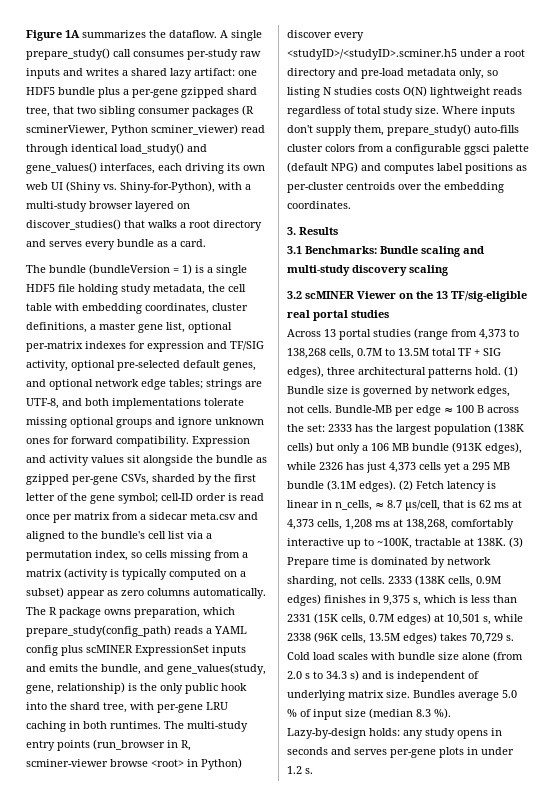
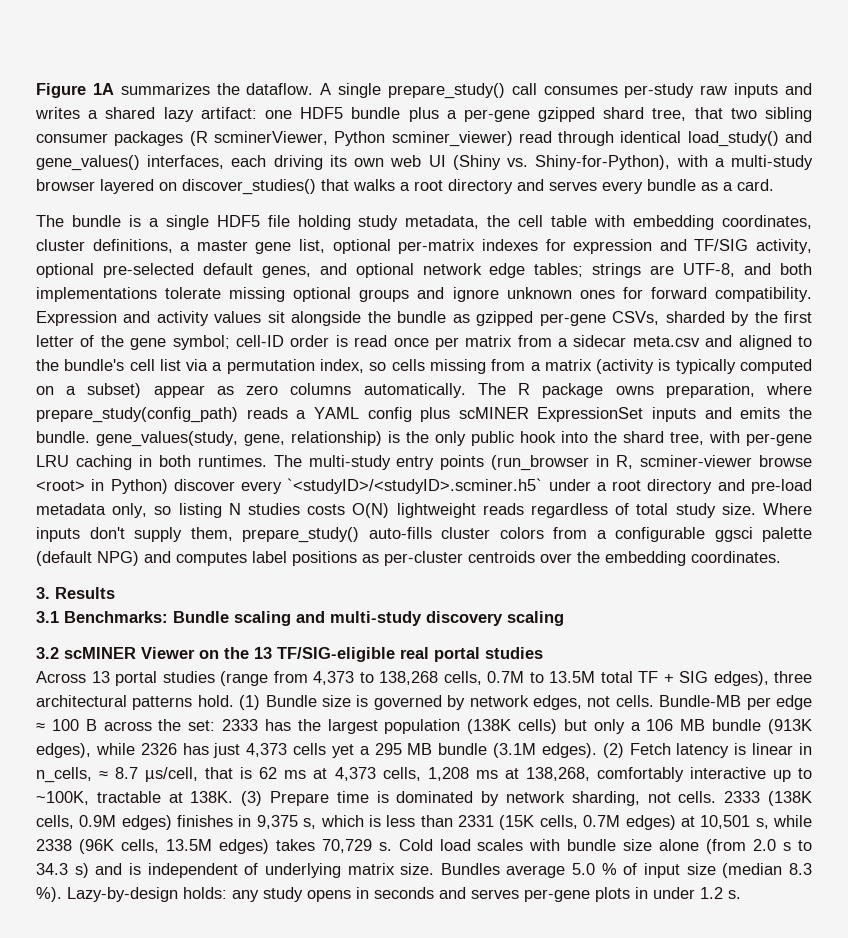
- The bundle (bundleVersion = 1) is a single HDF5 file holding study metadata, the cell table with embedding coordinates, cluster definitions, a master gene list, optional per-matrix indexes for expression and TF/SIG activity, optional pre-selected default genes, and optional network edge tables; strings are UTF-8, and both implementations tolerate missing optional groups and ignore unknown ones for forward compatibility.
+ The bundle is a single HDF5 file holding study metadata, the cell table with embedding coordinates, cluster definitions, a master gene list, optional per-matrix indexes for expression and TF/SIG activity, optional pre-selected default genes, and optional network edge tables; strings are UTF-8, and both implementations tolerate missing optional groups and ignore unknown ones for forward compatibility.
- The R package owns preparation, which prepare_study(config_path) reads a YAML config plus scMINER ExpressionSet inputs and emits the bundle, and gene_values(study, gene, relationship) is the only public hook into the shard tree, with per-gene LRU caching in both runtimes.
+ The R package owns preparation, where prepare_study(config_path) reads a YAML config plus scMINER ExpressionSet inputs and emits the bundle. gene_values(study, gene, relationship) is the only public hook into the shard tree, with per-gene LRU caching in both runtimes.
- The multi-study entry points (run_browser in R, scminer-viewer browse <root> in Python) discover every <studyID>/<studyID>.scminer.h5 under a root directory and pre-load metadata only, so listing N studies costs O(N) lightweight reads regardless of total study size.
+ The multi-study entry points (run_browser in R, scminer-viewer browse <root> in Python) discover every `<studyID>/<studyID>.scminer.h5` under a root directory and pre-load metadata only, so listing N studies costs O(N) lightweight reads regardless of total study size.
- 3.2 scMINER Viewer on the 13 TF/sig-eligible real portal studies
+ 3.2 scMINER Viewer on the 13 TF/SIG-eligible real portal studies

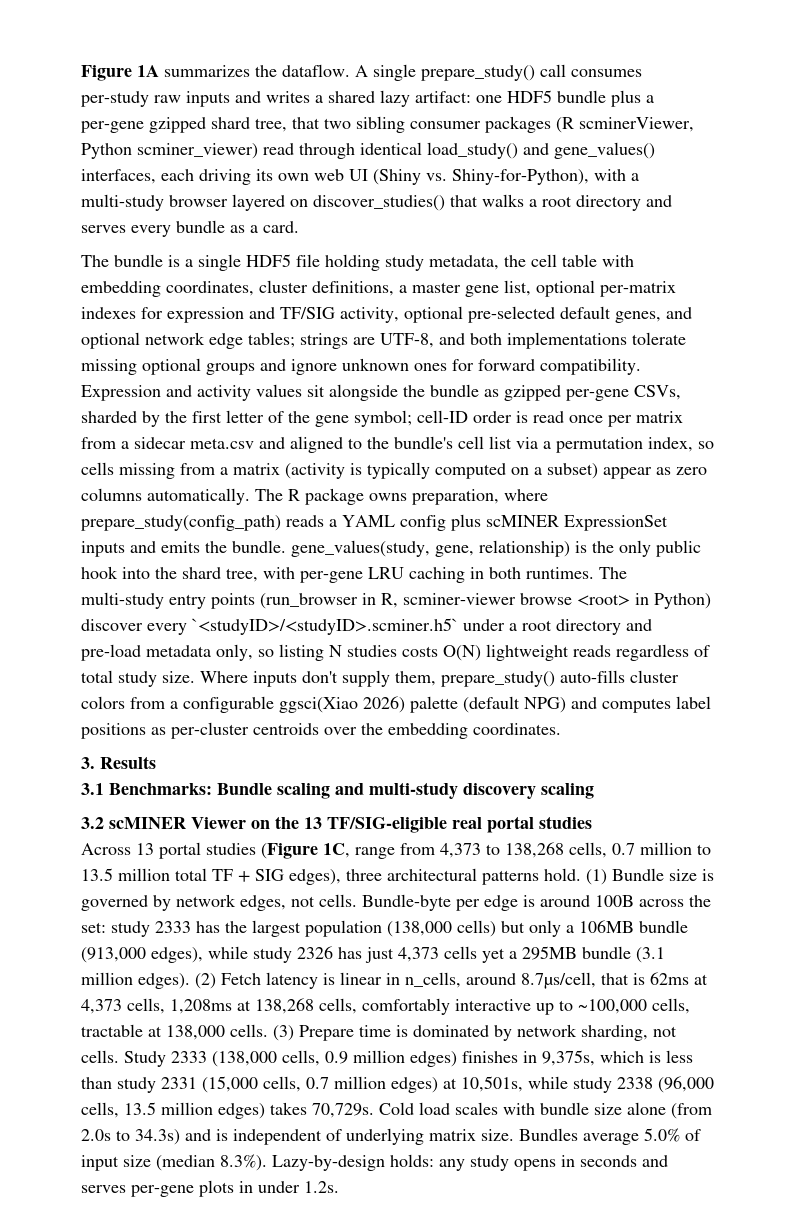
- Where inputs don't supply them, prepare_study() auto-fills cluster colors from a configurable ggsci palette (default NPG) and computes label positions as per-cluster centroids over the embedding coordinates.
+ Where inputs don't supply them, prepare_study() auto-fills cluster colors from a configurable ggsci(Xiao 2026) palette (default NPG) and computes label positions as per-cluster centroids over the embedding coordinates.
- Across 13 portal studies (range from 4,373 to 138,268 cells, 0.7M to 13.5M total TF + SIG edges), three architectural patterns hold.
+ Across 13 portal studies (Figure 1C, range from 4,373 to 138,268 cells, 0.7 million to 13.5 million total TF + SIG edges), three architectural patterns hold.
- Bundle-MB per edge ≈ 100 B across the set: 2333 has the largest population (138K cells) but only a 106 MB bundle (913K edges), while 2326 has just 4,373 cells yet a 295 MB bundle (3.1M edges).
+ Bundle-byte per edge is around 100B across the set: study 2333 has the largest population (138,000 cells) but only a 106MB bundle (913,000 edges), while study 2326 has just 4,373 cells yet a 295MB bundle (3.1 million edges).
- (2) Fetch latency is linear in n_cells, ≈ 8.7 µs/cell, that is 62 ms at 4,373 cells, 1,208 ms at 138,268, comfortably interactive up to ~100K, tractable at 138K.
+ (2) Fetch latency is linear in n_cells, around 8.7µs/cell, that is 62ms at 4,373 cells, 1,208ms at 138,268 cells, comfortably interactive up to ~100,000 cells, tractable at 138,000 cells.
- 2333 (138K cells, 0.9M edges) finishes in 9,375 s, which is less than 2331 (15K cells, 0.7M edges) at 10,501 s, while 2338 (96K cells, 13.5M edges) takes 70,729 s.
+ Study 2333 (138,000 cells, 0.9 million edges) finishes in 9,375s, which is less than study 2331 (15,000 cells, 0.7 million edges) at 10,501s, while study 2338 (96,000 cells, 13.5 million edges) takes 70,729s.
- Cold load scales with bundle size alone (from 2.0 s to 34.3 s) and is independent of underlying matrix size.
+ Cold load scales with bundle size alone (from 2.0s to 34.3s) and is independent of underlying matrix size.
- Bundles average 5.0 % of input size (median 8.3 %). Lazy-by-design holds: any study opens in seconds and serves per-gene plots in under 1.2 s.
+ Bundles average 5.0% of input size (median 8.3%). Lazy-by-design holds: any study opens in seconds and serves per-gene plots in under 1.2s.

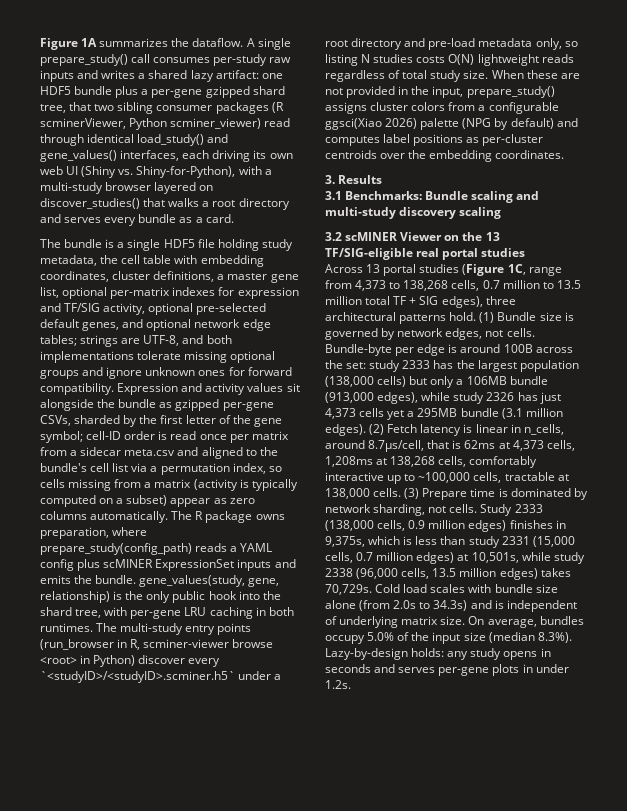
- Where inputs don't supply them, prepare_study() auto-fills cluster colors from a configurable ggsci(Xiao 2026) palette (default NPG) and computes label positions as per-cluster centroids over the embedding coordinates.
+ When these are not provided in the input, prepare_study() assigns cluster colors from a configurable ggsci(Xiao 2026) palette (NPG by default) and computes label positions as per-cluster centroids over the embedding coordinates.
- Bundles average 5.0% of input size (median 8.3%). Lazy-by-design holds: any study opens in seconds and serves per-gene plots in under 1.2s.
+ On average, bundles occupy 5.0% of the input size (median 8.3%). Lazy-by-design holds: any study opens in seconds and serves per-gene plots in under 1.2s.

